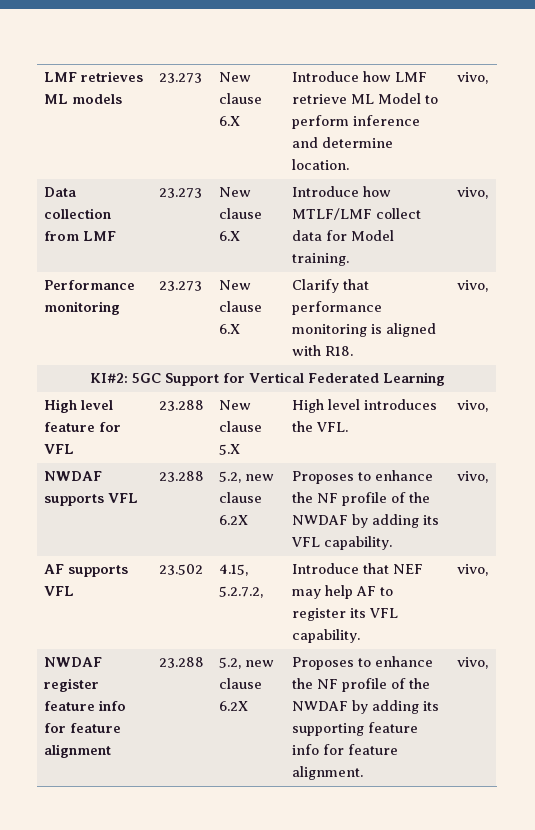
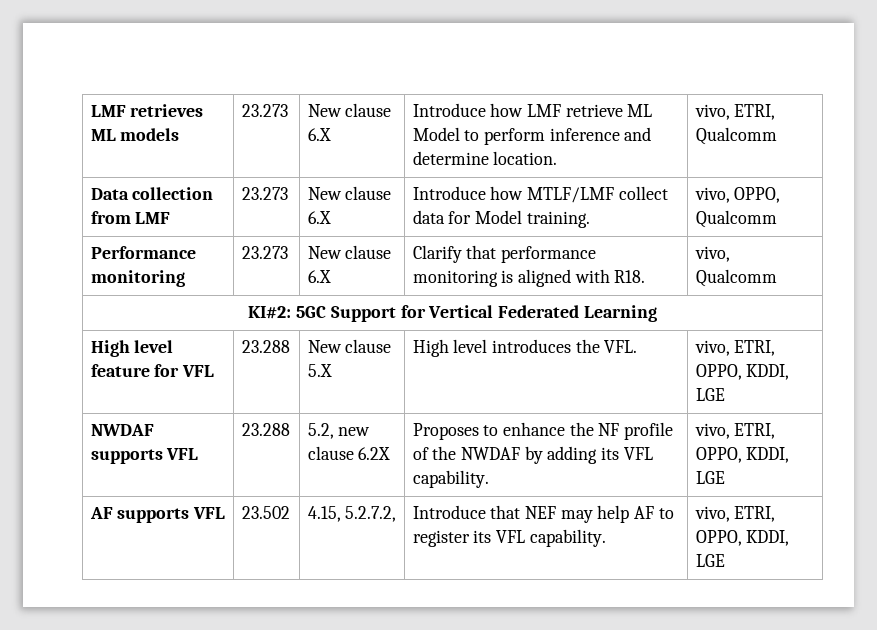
- LMF retrieves ML models | 23.273 | New clause 6.X | Introduce how LMF retrieve ML Model to perform inference and determine location. | vivo,
+ LMF retrieves ML models | 23.273 | New clause 6.X | Introduce how LMF retrieve ML Model to perform inference and determine location. | vivo, ETRI, Qualcomm
- Data collection from LMF | 23.273 | New clause 6.X | Introduce how MTLF/LMF collect data for Model training. | vivo,
+ Data collection from LMF | 23.273 | New clause 6.X | Introduce how MTLF/LMF collect data for Model training. | vivo, OPPO, Qualcomm
- Performance monitoring | 23.273 | New clause 6.X | Clarify that performance monitoring is aligned with R18. | vivo,
+ Performance monitoring | 23.273 | New clause 6.X | Clarify that performance monitoring is aligned with R18. | vivo, Qualcomm
- High level feature for VFL | 23.288 | New clause 5.X | High level introduces the VFL. | vivo,
+ High level feature for VFL | 23.288 | New clause 5.X | High level introduces the VFL. | vivo, ETRI, OPPO, KDDI, LGE
- NWDAF supports VFL | 23.288 | 5.2, new clause 6.2X | Proposes to enhance the NF profile of the NWDAF by adding its VFL capability. | vivo,
+ NWDAF supports VFL | 23.288 | 5.2, new clause 6.2X | Proposes to enhance the NF profile of the NWDAF by adding its VFL capability. | vivo, ETRI, OPPO, KDDI, LGE
- AF supports VFL | 23.502 | 4.15, 5.2.7.2, | Introduce that NEF may help AF to register its VFL capability. | vivo,
- NWDAF register feature info for feature alignment | 23.288 | 5.2, new clause 6.2X | Proposes to enhance the NF profile of the NWDAF by adding its supporting feature info for feature alignment. | vivo,
+ AF supports VFL | 23.502 | 4.15, 5.2.7.2, | Introduce that NEF may help AF to register its VFL capability. | vivo, ETRI, OPPO, KDDI, LGE

